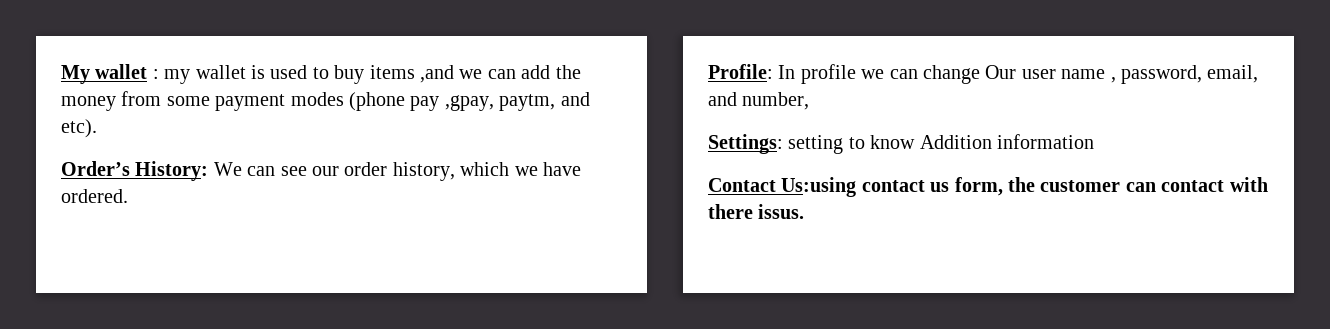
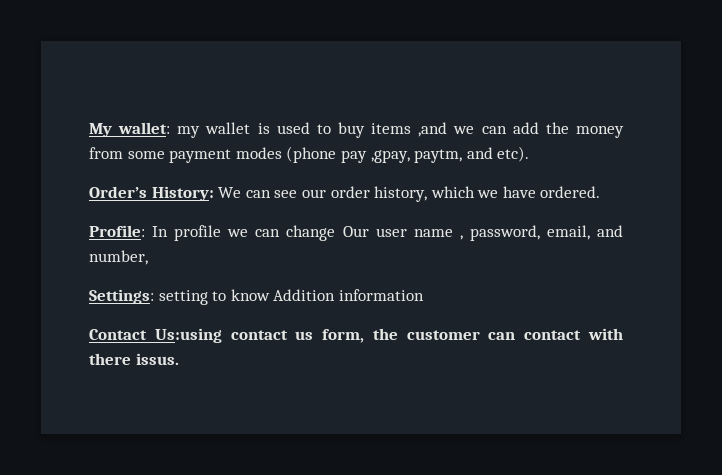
- My wallet : my wallet is used to buy items ,and we can add the money from some payment modes (phone pay ,gpay, paytm, and etc).
+ My wallet: my wallet is used to buy items ,and we can add the money from some payment modes (phone pay ,gpay, paytm, and etc).

